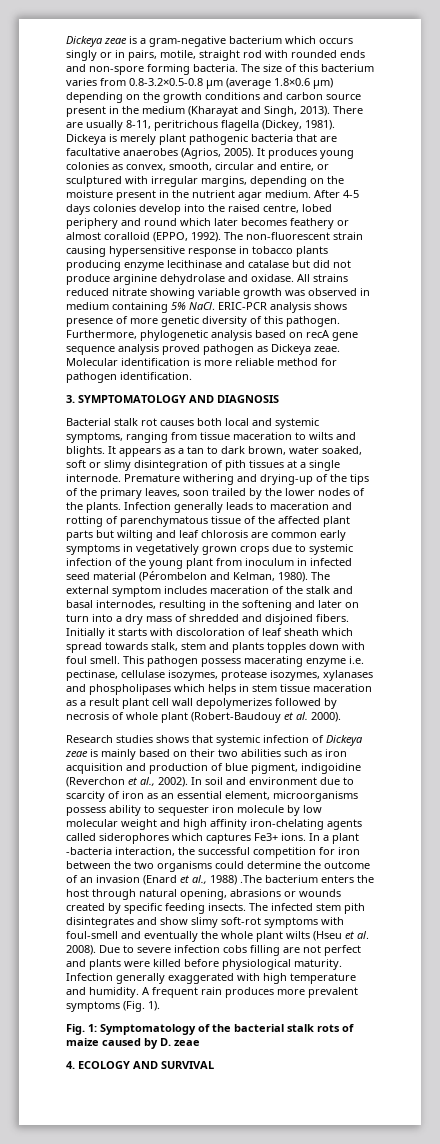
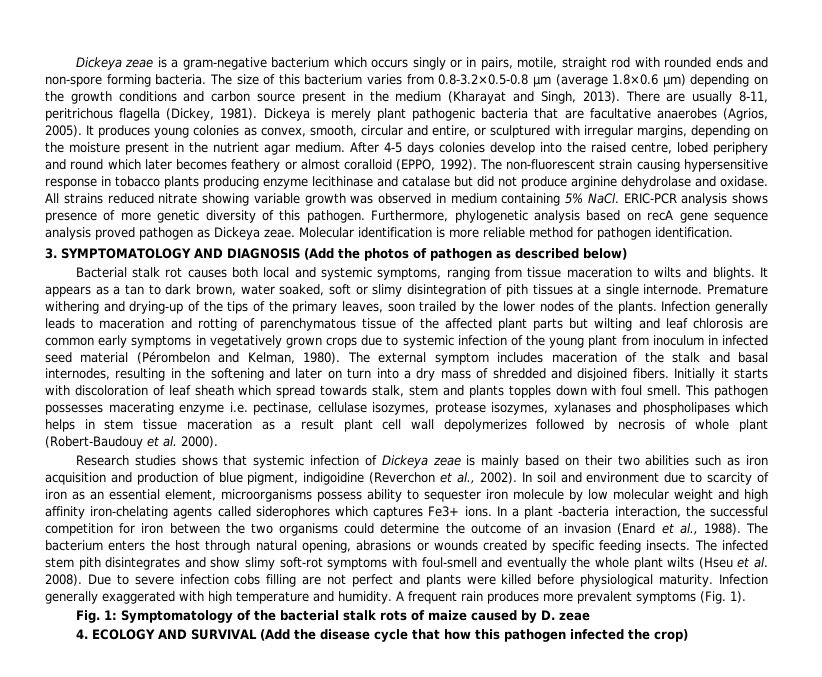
- 3. SYMPTOMATOLOGY AND DIAGNOSIS
+ 3. SYMPTOMATOLOGY AND DIAGNOSIS (Add the photos of pathogen as described below)
- This pathogen possess macerating enzyme i.e. pectinase, cellulase isozymes, protease isozymes, xylanases and phospholipases which helps in stem tissue maceration as a result plant cell wall depolymerizes followed by necrosis of whole plant (Robert-Baudouy et al. 2000).
+ This pathogen possesses macerating enzyme i.e. pectinase, cellulase isozymes, protease isozymes, xylanases and phospholipases which helps in stem tissue maceration as a result plant cell wall depolymerizes followed by necrosis of whole plant (Robert-Baudouy et al. 2000).
- In a plant -bacteria interaction, the successful competition for iron between the two organisms could determine the outcome of an invasion (Enard et al., 1988) .The bacterium enters the host through natural opening, abrasions or wounds created by specific feeding insects.
+ In a plant -bacteria interaction, the successful competition for iron between the two organisms could determine the outcome of an invasion (Enard et al., 1988). The bacterium enters the host through natural opening, abrasions or wounds created by specific feeding insects.
- 4. ECOLOGY AND SURVIVAL
+ 4. ECOLOGY AND SURVIVAL (Add the disease cycle that how this pathogen infected the crop)

